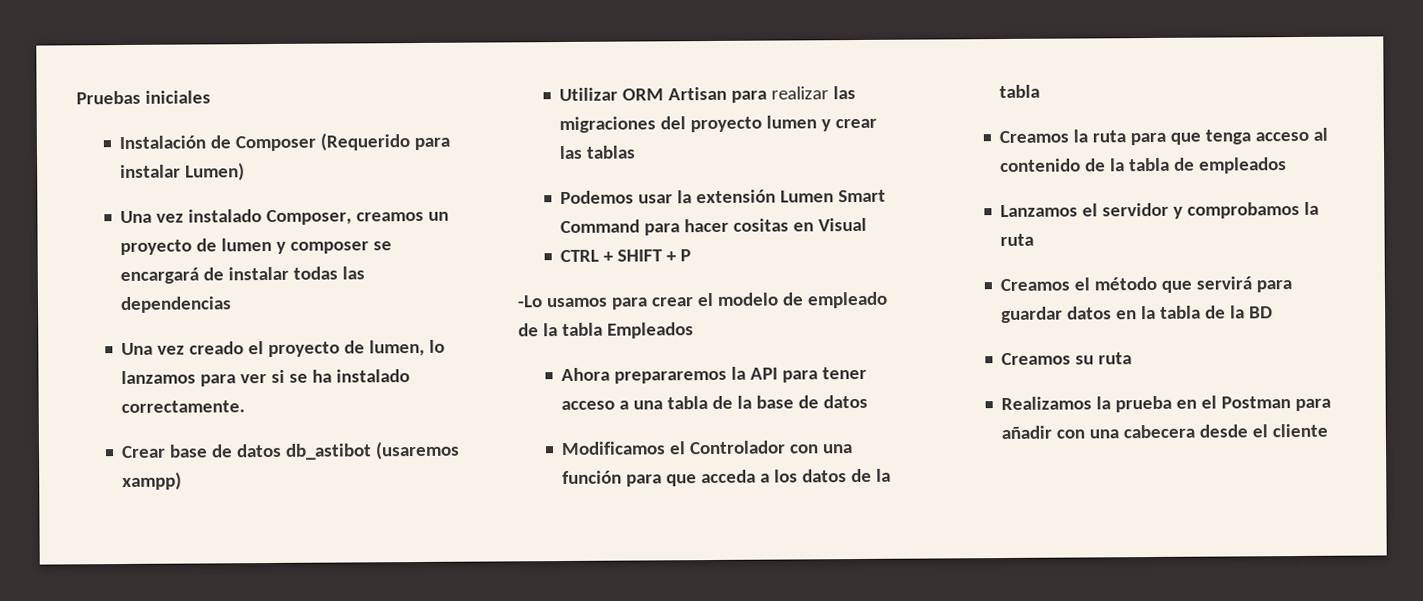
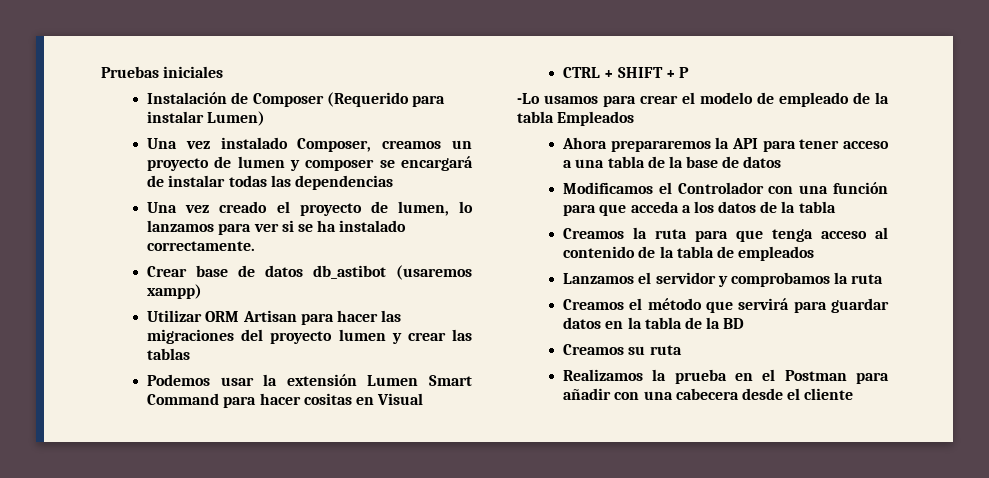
- Utilizar ORM Artisan para realizar las migraciones del proyecto lumen y crear las tablas
+ Utilizar ORM Artisan para hacer las migraciones del proyecto lumen y crear las tablas

